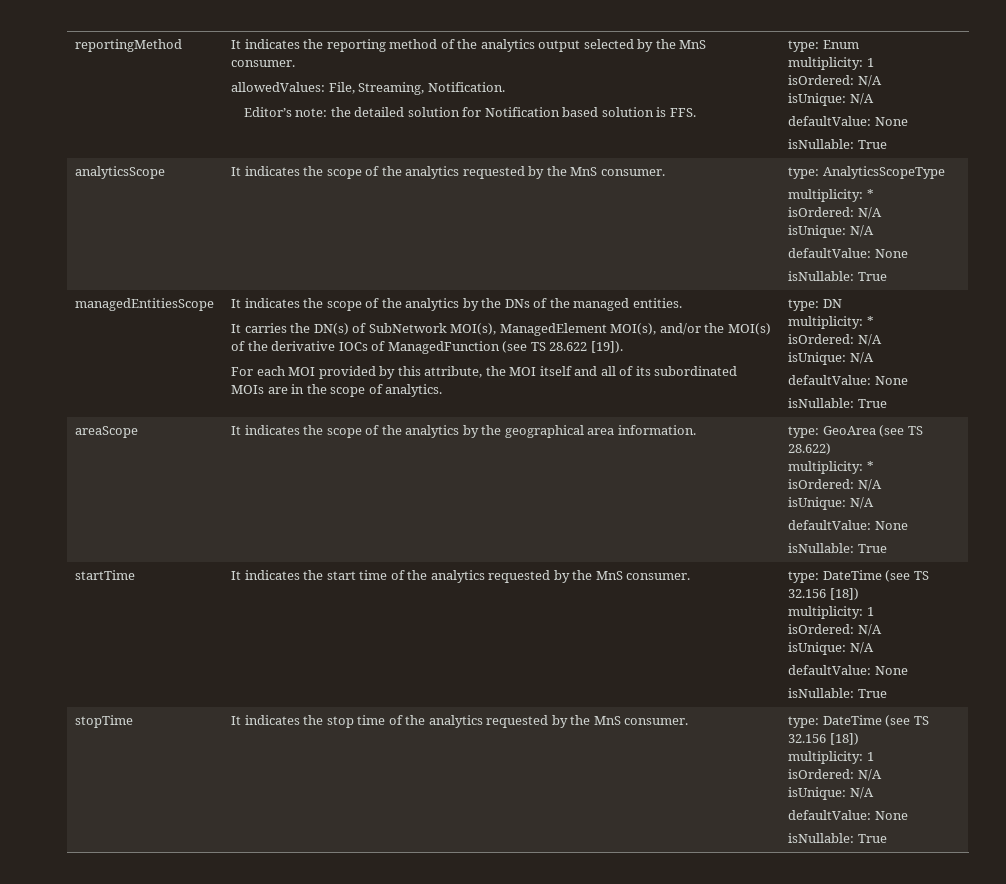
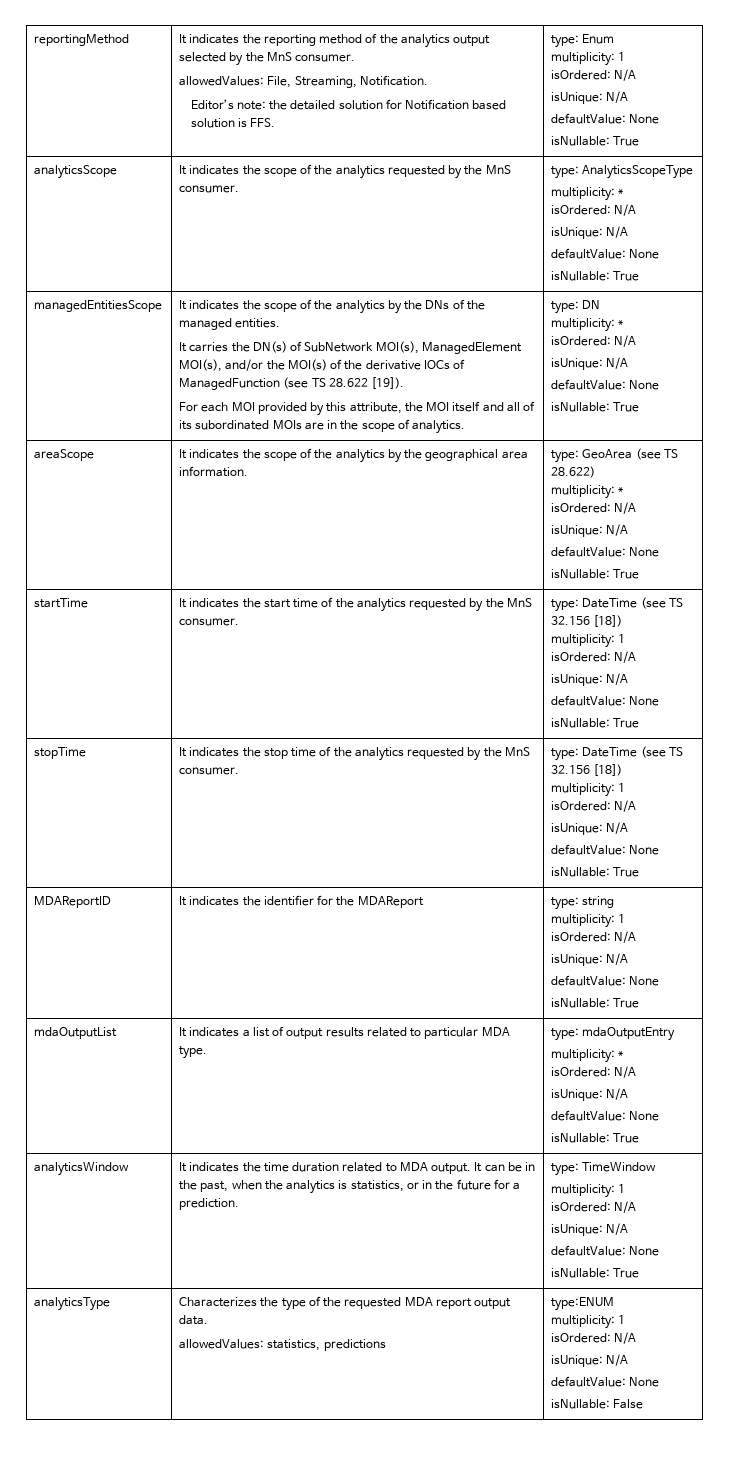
+ MDAReportID | It indicates the identifier for the MDAReport | type: string
+ multiplicity: 1
+ isOrdered: N/A
+ isUnique: N/A
+ defaultValue: None
+ isNullable: True
+ mdaOutputList | It indicates a list of output results related to particular MDA type. | type: mdaOutputEntry
+ multiplicity: *
+ isOrdered: N/A
+ isUnique: N/A
+ defaultValue: None
+ isNullable: True
+ analyticsWindow | It indicates the time duration related to MDA output. It can be in the past, when the analytics is statistics, or in the future for a prediction. | type: TimeWindow
+ multiplicity: 1
+ isOrdered: N/A
+ isUnique: N/A
+ defaultValue: None
+ isNullable: True
+ analyticsType | Characterizes the type of the requested MDA report output data.
+ allowedValues: statistics, predictions | type:ENUM
+ multiplicity: 1
+ isOrdered: N/A
+ isUnique: N/A
+ defaultValue: None
+ isNullable: False

